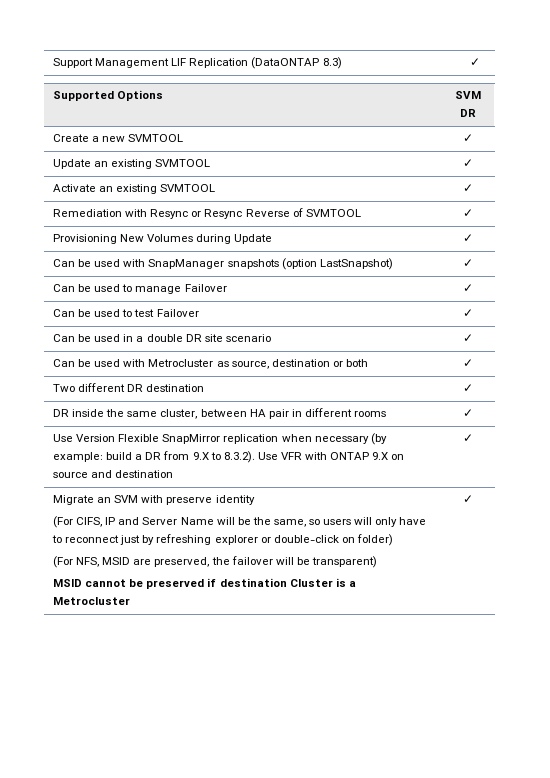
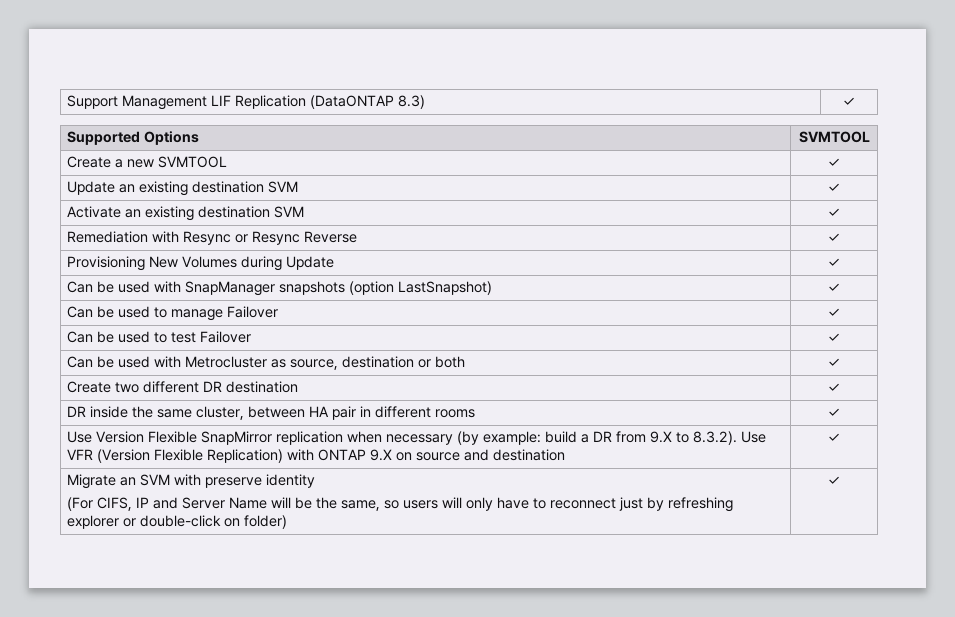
- Supported Options | SVM DR
+ Supported Options | SVMTOOL
- Update an existing SVMTOOL | ✓
+ Update an existing destination SVM | ✓
- Activate an existing SVMTOOL | ✓
+ Activate an existing destination SVM | ✓
- Remediation with Resync or Resync Reverse of SVMTOOL | ✓
+ Remediation with Resync or Resync Reverse | ✓
- Can be used in a double DR site scenario | ✓
- Two different DR destination | ✓
+ Create two different DR destination | ✓
- Use Version Flexible SnapMirror replication when necessary (by example: build a DR from 9.X to 8.3.2). Use VFR with ONTAP 9.X on source and destination | ✓
+ Use Version Flexible SnapMirror replication when necessary (by example: build a DR from 9.X to 8.3.2). Use VFR (Version Flexible Replication) with ONTAP 9.X on source and destination | ✓
- (For NFS, MSID are preserved, the failover will be transparent)
- MSID cannot be preserved if destination Cluster is a Metrocluster

